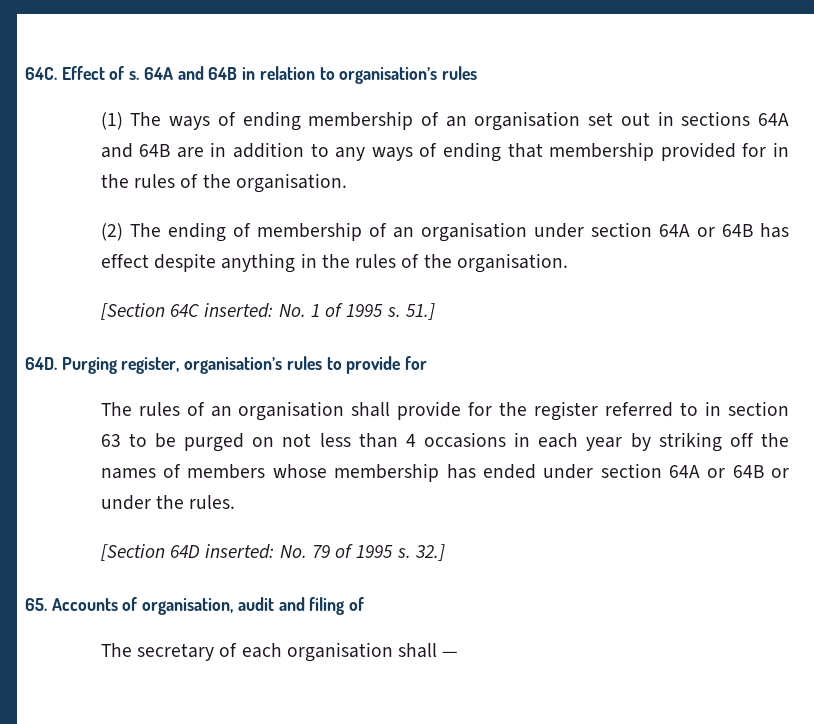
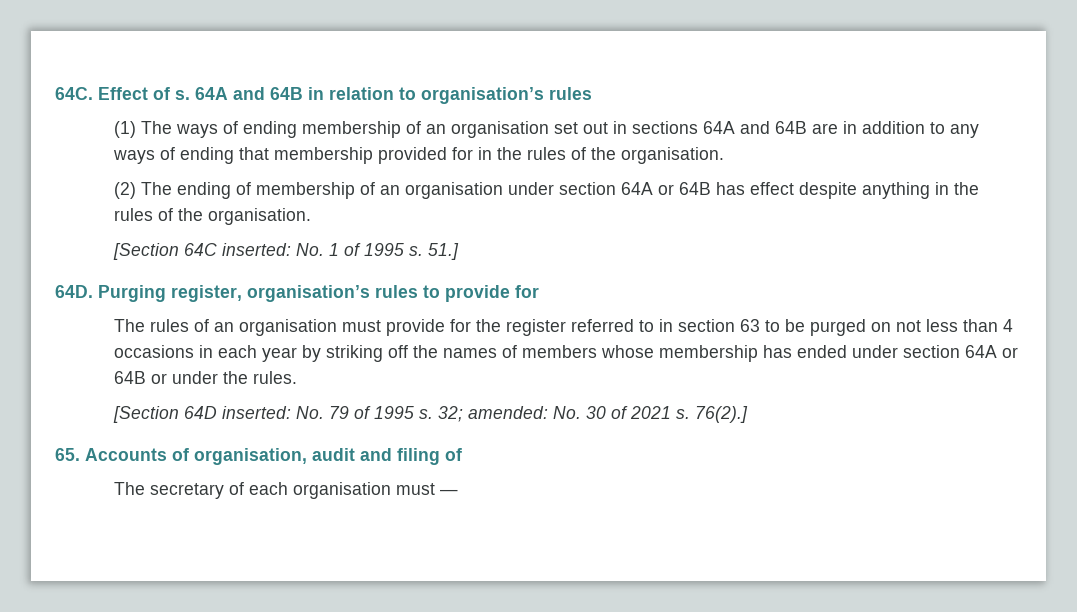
- The rules of an organisation shall provide for the register referred to in section 63 to be purged on not less than 4 occasions in each year by striking off the names of members whose membership has ended under section 64A or 64B or under the rules.
+ The rules of an organisation must provide for the register referred to in section 63 to be purged on not less than 4 occasions in each year by striking off the names of members whose membership has ended under section 64A or 64B or under the rules.
- 32.]
+ 32; amended: No. 30 of 2021 s. 76(2).]
- The secretary of each organisation shall —
+ The secretary of each organisation must —

